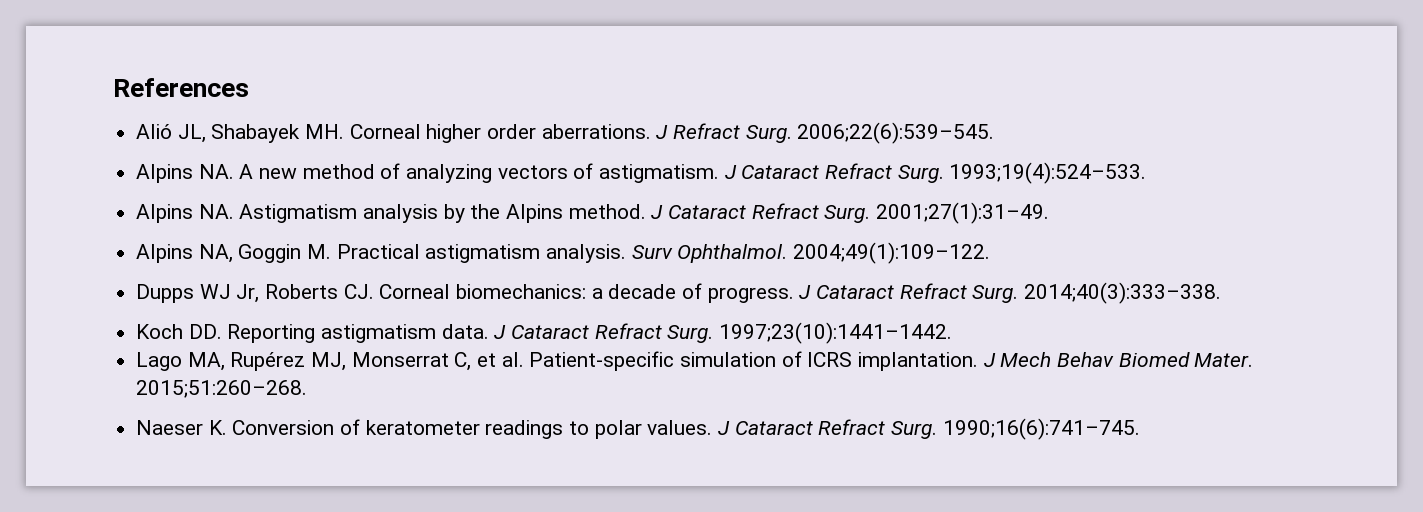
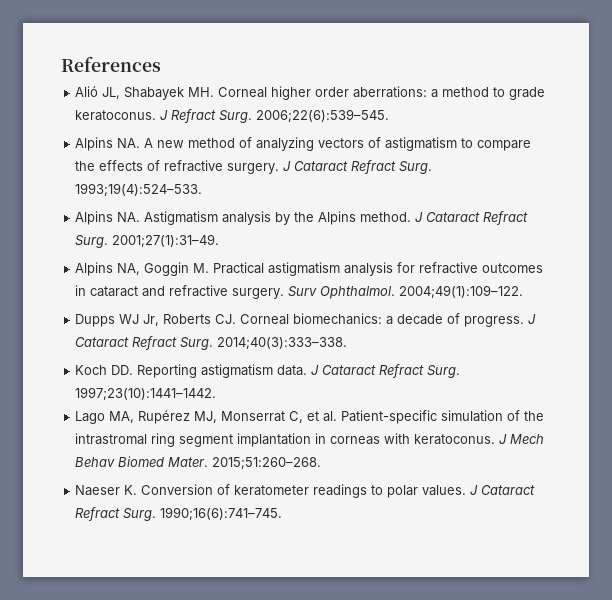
- Alió JL, Shabayek MH. Corneal higher order aberrations.
+ Alió JL, Shabayek MH. Corneal higher order aberrations: a method to grade keratoconus.
- Alpins NA. A new method of analyzing vectors of astigmatism.
+ Alpins NA. A new method of analyzing vectors of astigmatism to compare the effects of refractive surgery.
- Alpins NA, Goggin M. Practical astigmatism analysis.
+ Alpins NA, Goggin M. Practical astigmatism analysis for refractive outcomes in cataract and refractive surgery.
- Lago MA, Rupérez MJ, Monserrat C, et al. Patient-specific simulation of ICRS implantation.
+ Lago MA, Rupérez MJ, Monserrat C, et al. Patient-specific simulation of the intrastromal ring segment implantation in corneas with keratoconus.

